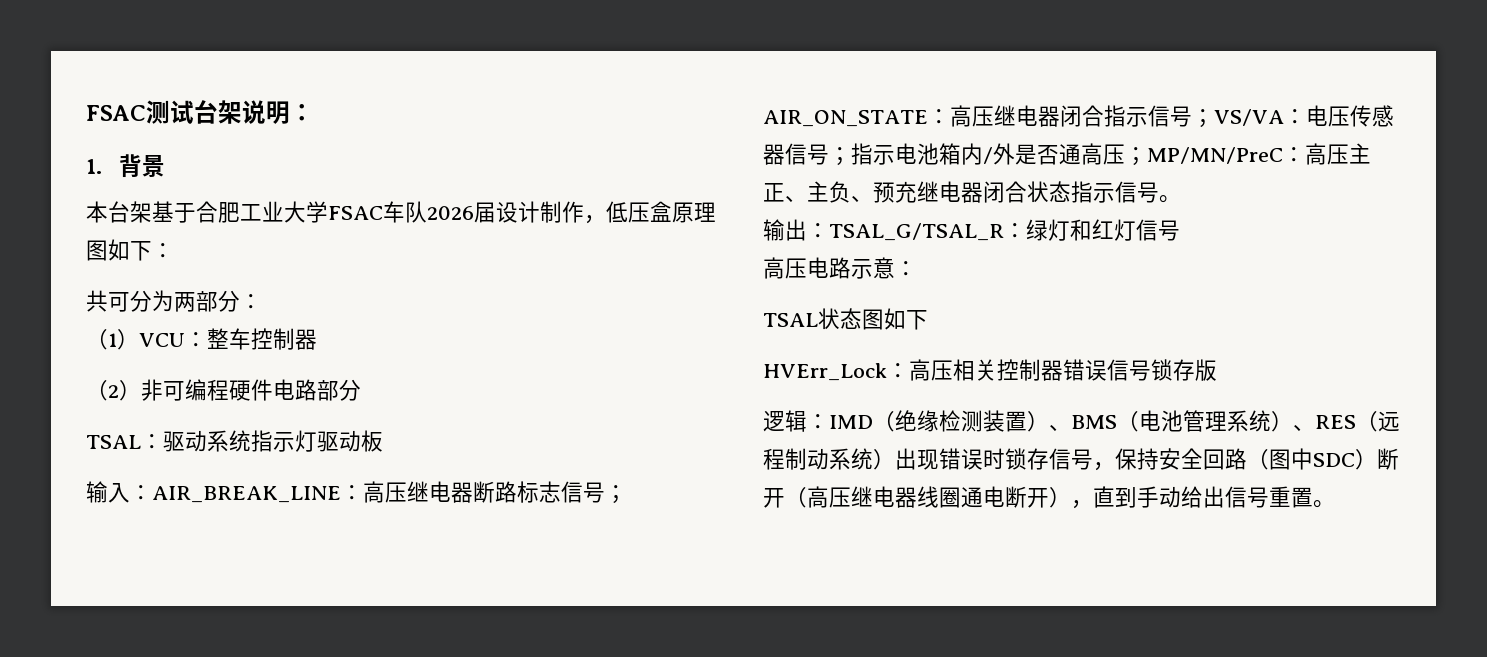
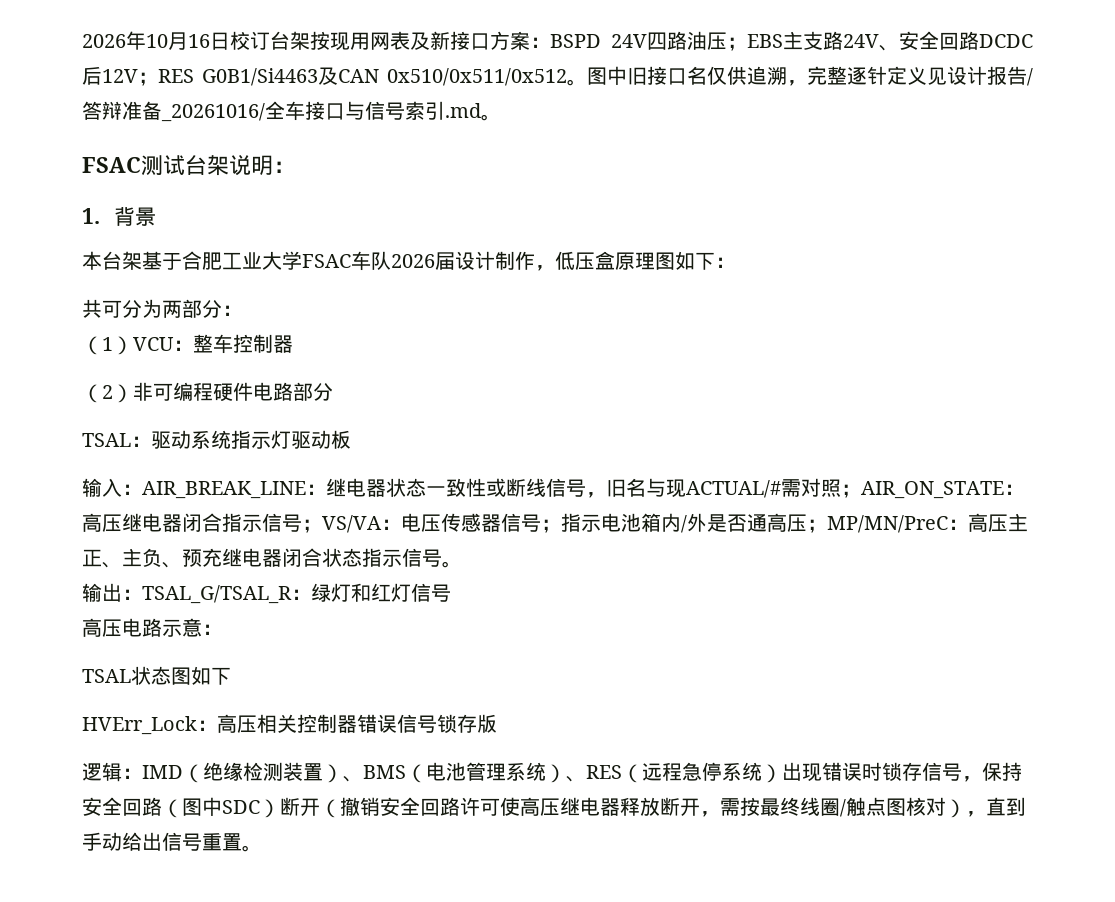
+ 2026年10月16日校订台架按现用网表及新接口方案：BSPD 24V四路油压；EBS主支路24V、安全回路DCDC后12V；RES G0B1/Si4463及CAN 0x510/0x511/0x512。图中旧接口名仅供追溯，完整逐针定义见设计报告/答辩准备_20261016/全车接口与信号索引.md。
- 输入：AIR_BREAK_LINE：高压继电器断路标志信号；AIR_ON_STATE：高压继电器闭合指示信号；VS/VA：电压传感器信号；指示电池箱内/外是否通高压；MP/MN/PreC：高压主正、主负、预充继电器闭合状态指示信号。
+ 输入：AIR_BREAK_LINE：继电器状态一致性或断线信号，旧名与现ACTUAL/#需对照；AIR_ON_STATE：高压继电器闭合指示信号；VS/VA：电压传感器信号；指示电池箱内/外是否通高压；MP/MN/PreC：高压主正、主负、预充继电器闭合状态指示信号。
- 逻辑：IMD（绝缘检测装置）、BMS（电池管理系统）、RES（远程制动系统）出现错误时锁存信号，保持安全回路（图中SDC）断开（高压继电器线圈通电断开），直到手动给出信号重置。
+ 逻辑：IMD（绝缘检测装置）、BMS（电池管理系统）、RES（远程急停系统）出现错误时锁存信号，保持安全回路（图中SDC）断开（撤销安全回路许可使高压继电器释放断开，需按最终线圈/触点图核对），直到手动给出信号重置。

